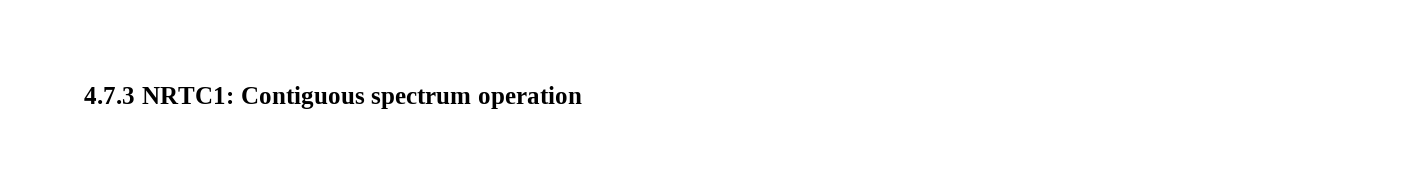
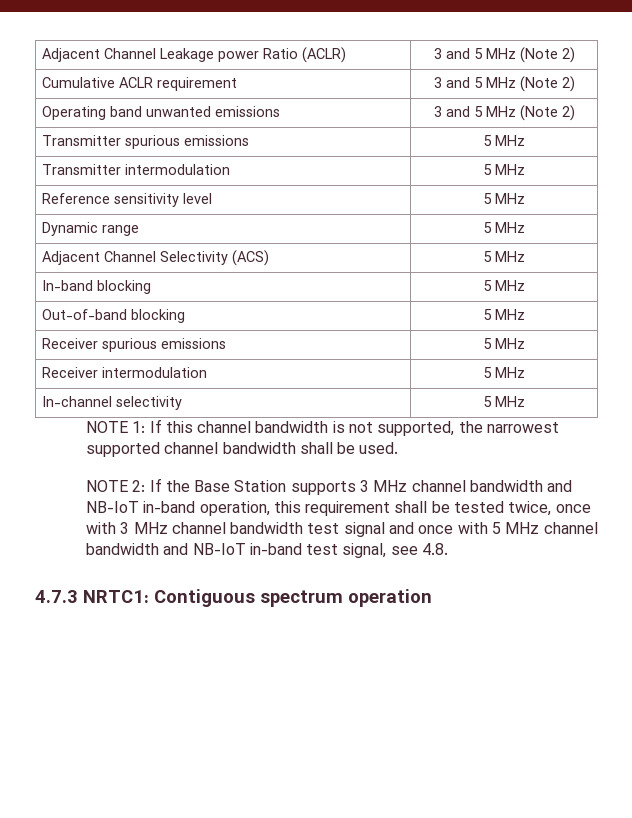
+ Adjacent Channel Leakage power Ratio (ACLR) | 3 and 5 MHz (Note 2)
+ Cumulative ACLR requirement | 3 and 5 MHz (Note 2)
+ Operating band unwanted emissions | 3 and 5 MHz (Note 2)
+ Transmitter spurious emissions | 5 MHz
+ Transmitter intermodulation | 5 MHz
+ Reference sensitivity level | 5 MHz
+ Dynamic range | 5 MHz
+ Adjacent Channel Selectivity (ACS) | 5 MHz
+ In-band blocking | 5 MHz
+ Out-of-band blocking | 5 MHz
+ Receiver spurious emissions | 5 MHz
+ Receiver intermodulation | 5 MHz
+ In-channel selectivity | 5 MHz
+ NOTE 1: If this channel bandwidth is not supported, the narrowest supported channel bandwidth shall be used.
+ NOTE 2: If the Base Station supports 3 MHz channel bandwidth and NB-IoT in-band operation, this requirement shall be tested twice, once with 3 MHz channel bandwidth test signal and once with 5 MHz channel bandwidth and NB-IoT in-band test signal, see 4.8.

